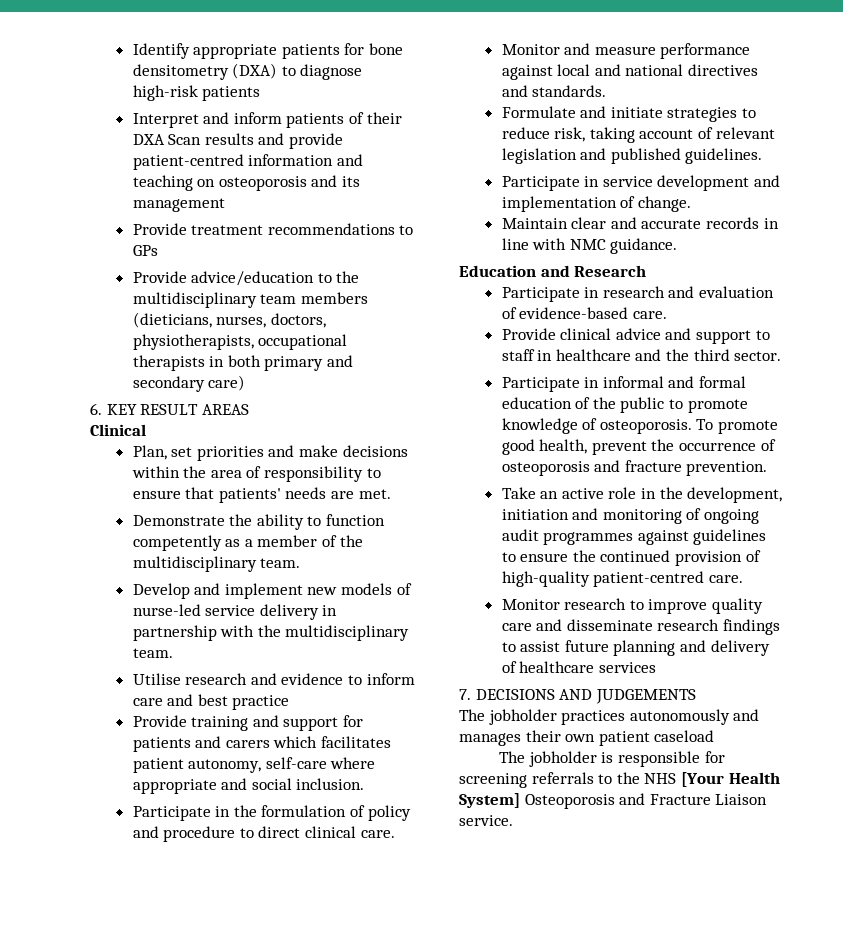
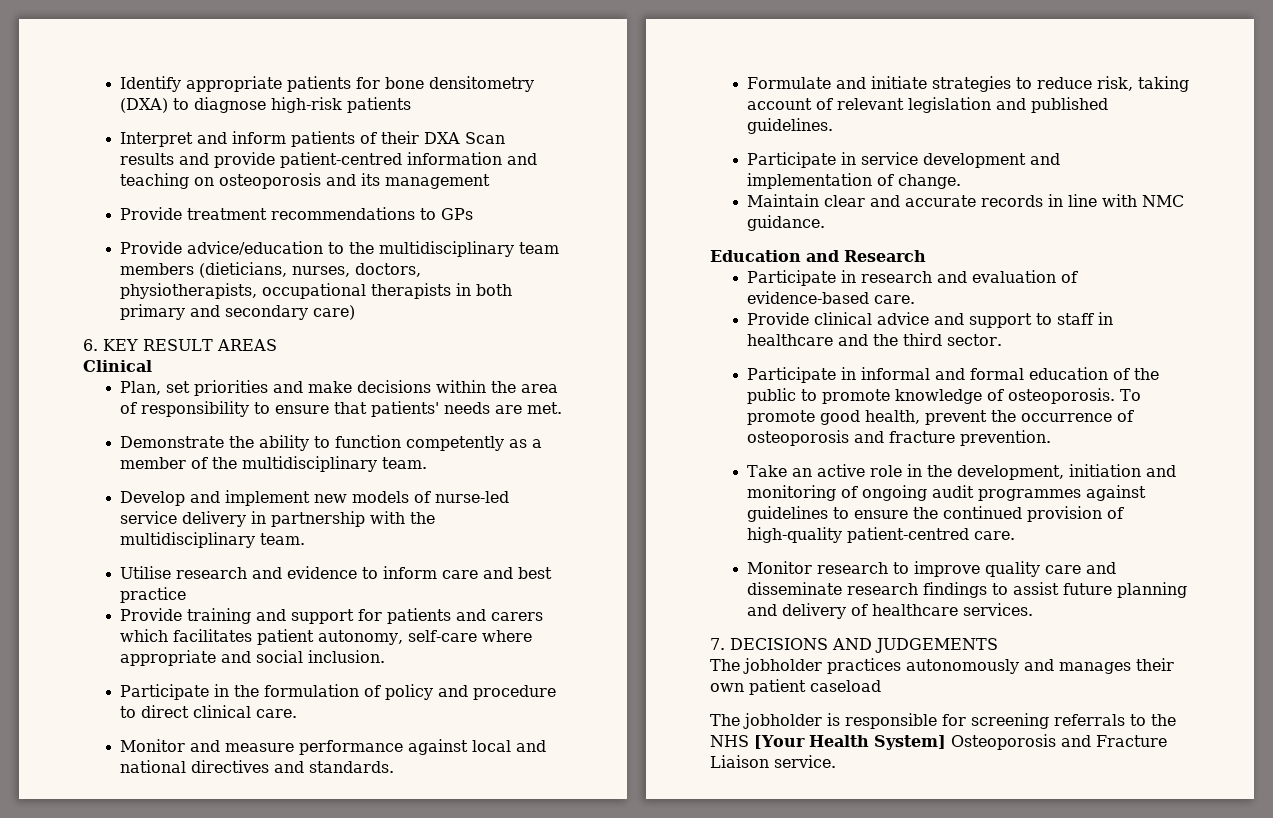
- Monitor research to improve quality care and disseminate research findings to assist future planning and delivery of healthcare services
+ Monitor research to improve quality care and disseminate research findings to assist future planning and delivery of healthcare services.

